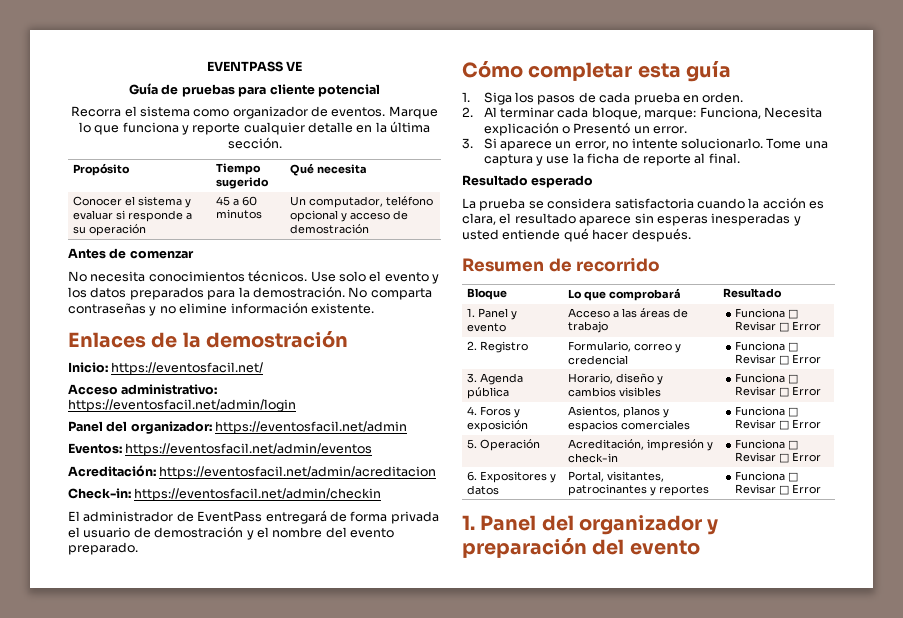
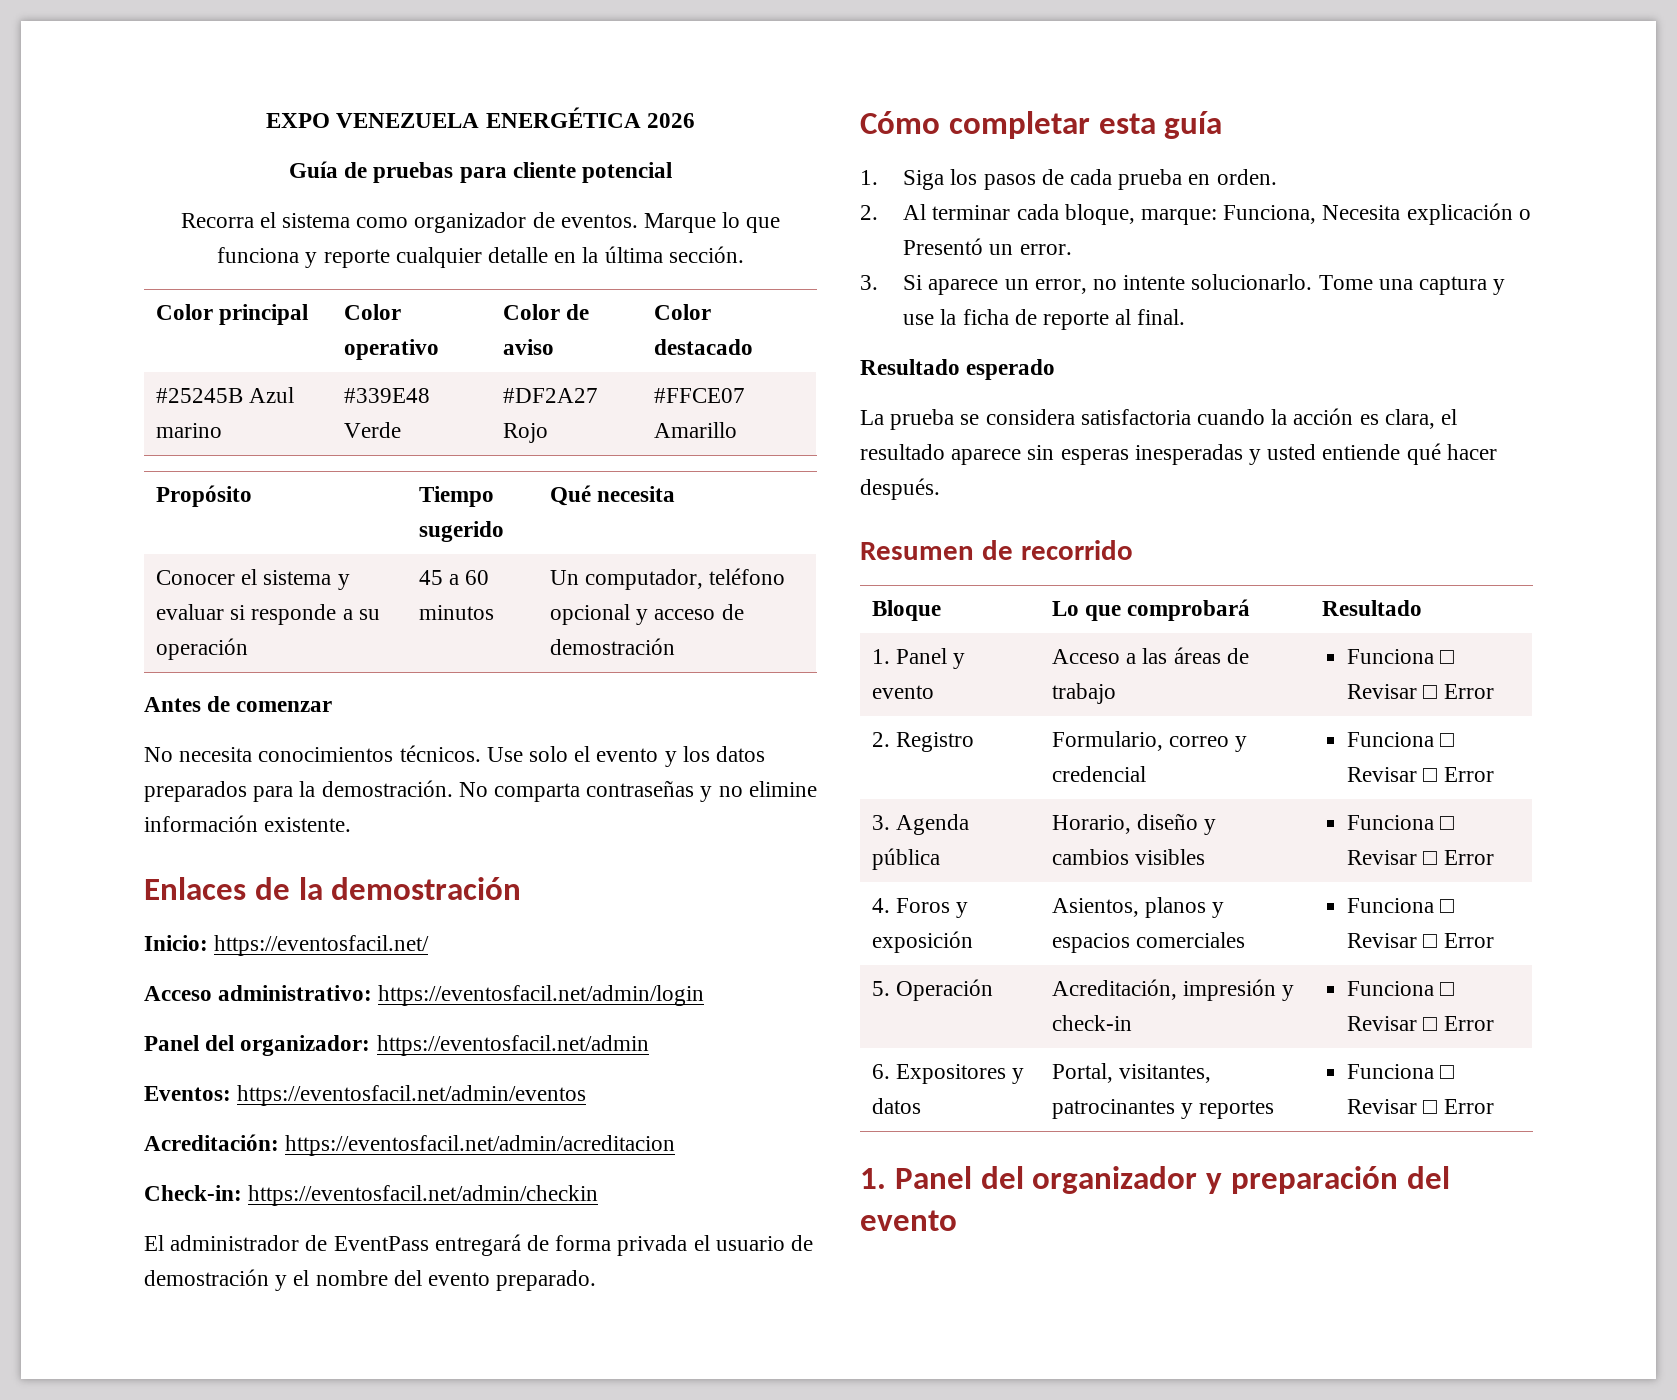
- EVENTPASS VE
+ EXPO VENEZUELA ENERGÉTICA 2026
+ Color principal | Color operativo | Color de aviso | Color destacado
+ #25245B Azul marino | #339E48 Verde | #DF2A27 Rojo | #FFCE07 Amarillo

